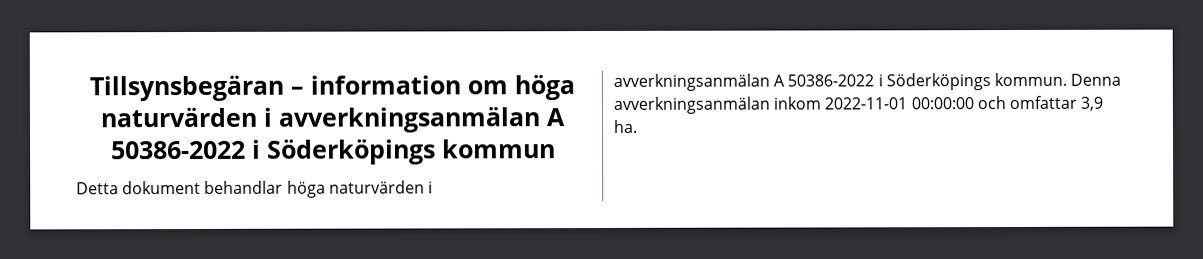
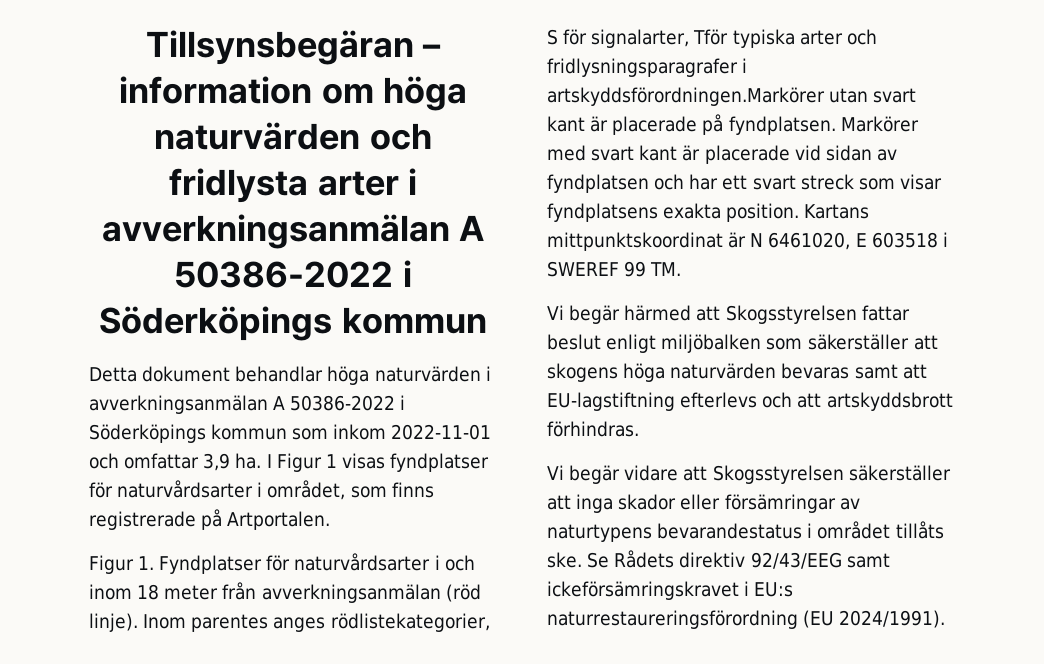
- Tillsynsbegäran – information om höga naturvärden i avverkningsanmälan A 50386-2022 i Söderköpings kommun
+ Tillsynsbegäran – information om höga naturvärden och fridlysta arter i avverkningsanmälan A 50386-2022 i Söderköpings kommun
- Detta dokument behandlar höga naturvärden i avverkningsanmälan A 50386-2022 i Söderköpings kommun. Denna avverkningsanmälan inkom 2022-11-01 00:00:00 och omfattar 3,9 ha.
+ Detta dokument behandlar höga naturvärden i avverkningsanmälan A 50386-2022 i Söderköpings kommun som inkom 2022-11-01 och omfattar 3,9 ha.
+ I Figur 1 visas fyndplatser för naturvårdsarter i området, som finns registrerade på Artportalen.
+ Figur 1. Fyndplatser för naturvårdsarter i och inom 18 meter från avverkningsanmälan (röd linje). Inom parentes anges rödlistekategorier, S för signalarter, Tför typiska arter och fridlysningsparagrafer i artskyddsförordningen.Markörer utan svart kant är placerade på fyndplatsen. Markörer med svart kant är placerade vid sidan av fyndplatsen och har ett svart streck som visar fyndplatsens exakta position. Kartans mittpunktskoordinat är N 6461020, E 603518 i SWEREF 99 TM.
+ Vi begär härmed att Skogsstyrelsen fattar beslut enligt miljöbalken som säkerställer att skogens höga naturvärden bevaras samt att EU-lagstiftning efterlevs och att artskyddsbrott förhindras.
+ Vi begär vidare att Skogsstyrelsen säkerställer att inga skador eller försämringar av naturtypens bevarandestatus i området tillåts ske. Se Rådets direktiv 92/43/EEG samt ickeförsämringskravet i EU:s naturrestaureringsförordning (EU 2024/1991).

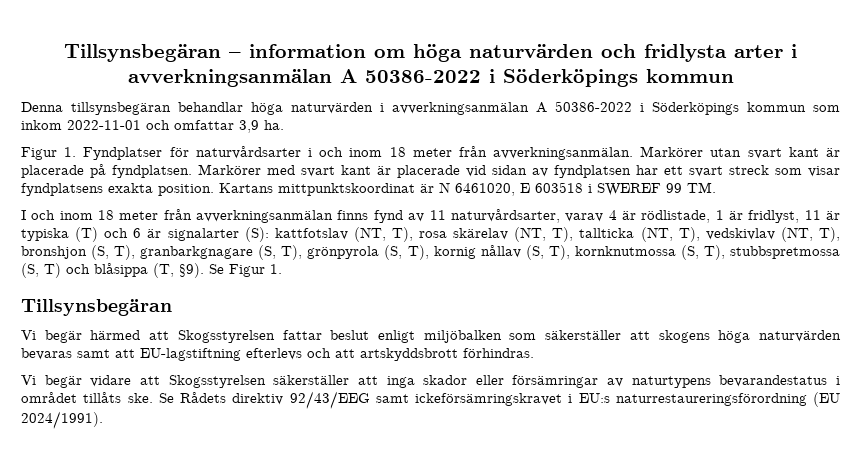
- Detta dokument behandlar höga naturvärden i avverkningsanmälan A 50386-2022 i Söderköpings kommun som inkom 2022-11-01 och omfattar 3,9 ha. I Figur 1 visas fyndplatser för naturvårdsarter i området, som finns registrerade på Artportalen.
+ Denna tillsynsbegäran behandlar höga naturvärden i avverkningsanmälan A 50386-2022 i Söderköpings kommun som inkom 2022-11-01 och omfattar 3,9 ha.
- Figur 1. Fyndplatser för naturvårdsarter i och inom 18 meter från avverkningsanmälan (röd linje). Inom parentes anges rödlistekategorier, S för signalarter, Tför typiska arter och fridlysningsparagrafer i artskyddsförordningen.Markörer utan svart kant är placerade på fyndplatsen.
+ Figur 1. Fyndplatser för naturvårdsarter i och inom 18 meter från avverkningsanmälan. Markörer utan svart kant är placerade på fyndplatsen.
- Markörer med svart kant är placerade vid sidan av fyndplatsen och har ett svart streck som visar fyndplatsens exakta position.
+ Markörer med svart kant är placerade vid sidan av fyndplatsen har ett svart streck som visar fyndplatsens exakta position.
+ I och inom 18 meter från avverkningsanmälan finns fynd av 11 naturvårdsarter, varav 4 är rödlistade, 1 är fridlyst, 11 är typiska (T) och 6 är signalarter (S): kattfotslav (NT, T), rosa skärelav (NT, T), tallticka (NT, T), vedskivlav (NT, T), bronshjon (S, T), granbarkgnagare (S, T), grönpyrola (S, T), kornig nållav (S, T), kornknutmossa (S, T), stubbspretmossa (S, T) och blåsippa (T, §9). Se Figur 1.
+ Tillsynsbegäran

